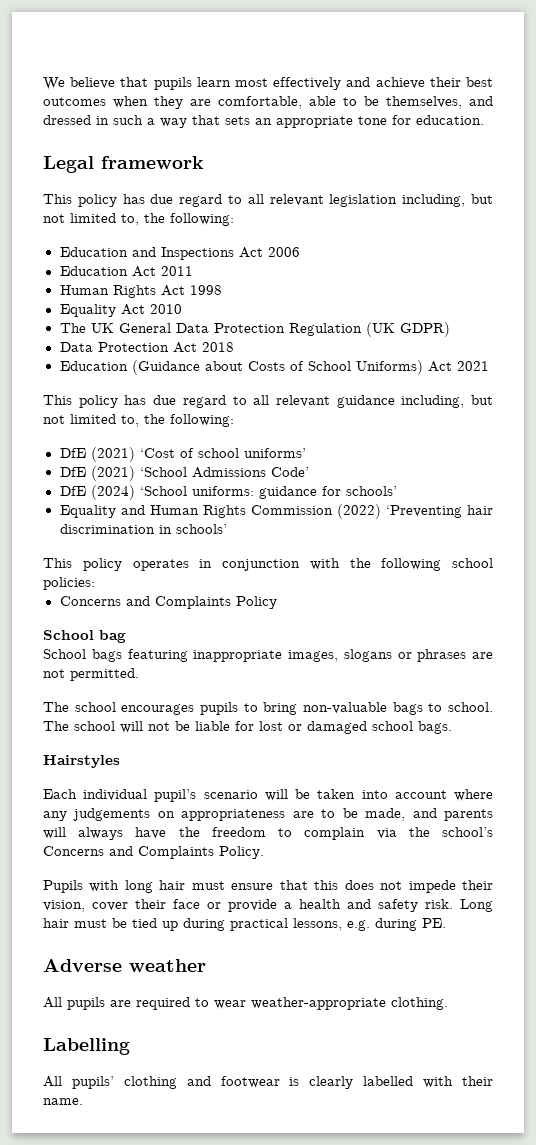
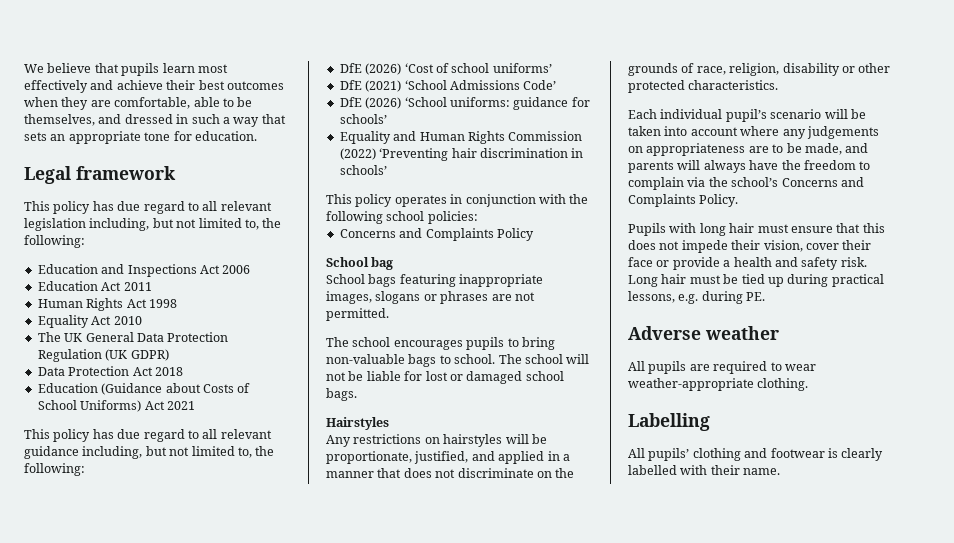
- DfE (2021) ‘Cost of school uniforms’
+ DfE (2026) ‘Cost of school uniforms’
- DfE (2024) ‘School uniforms: guidance for schools’
+ DfE (2026) ‘School uniforms: guidance for schools’
+ Any restrictions on hairstyles will be proportionate, justified, and applied in a manner that does not discriminate on the grounds of race, religion, disability or other protected characteristics.

